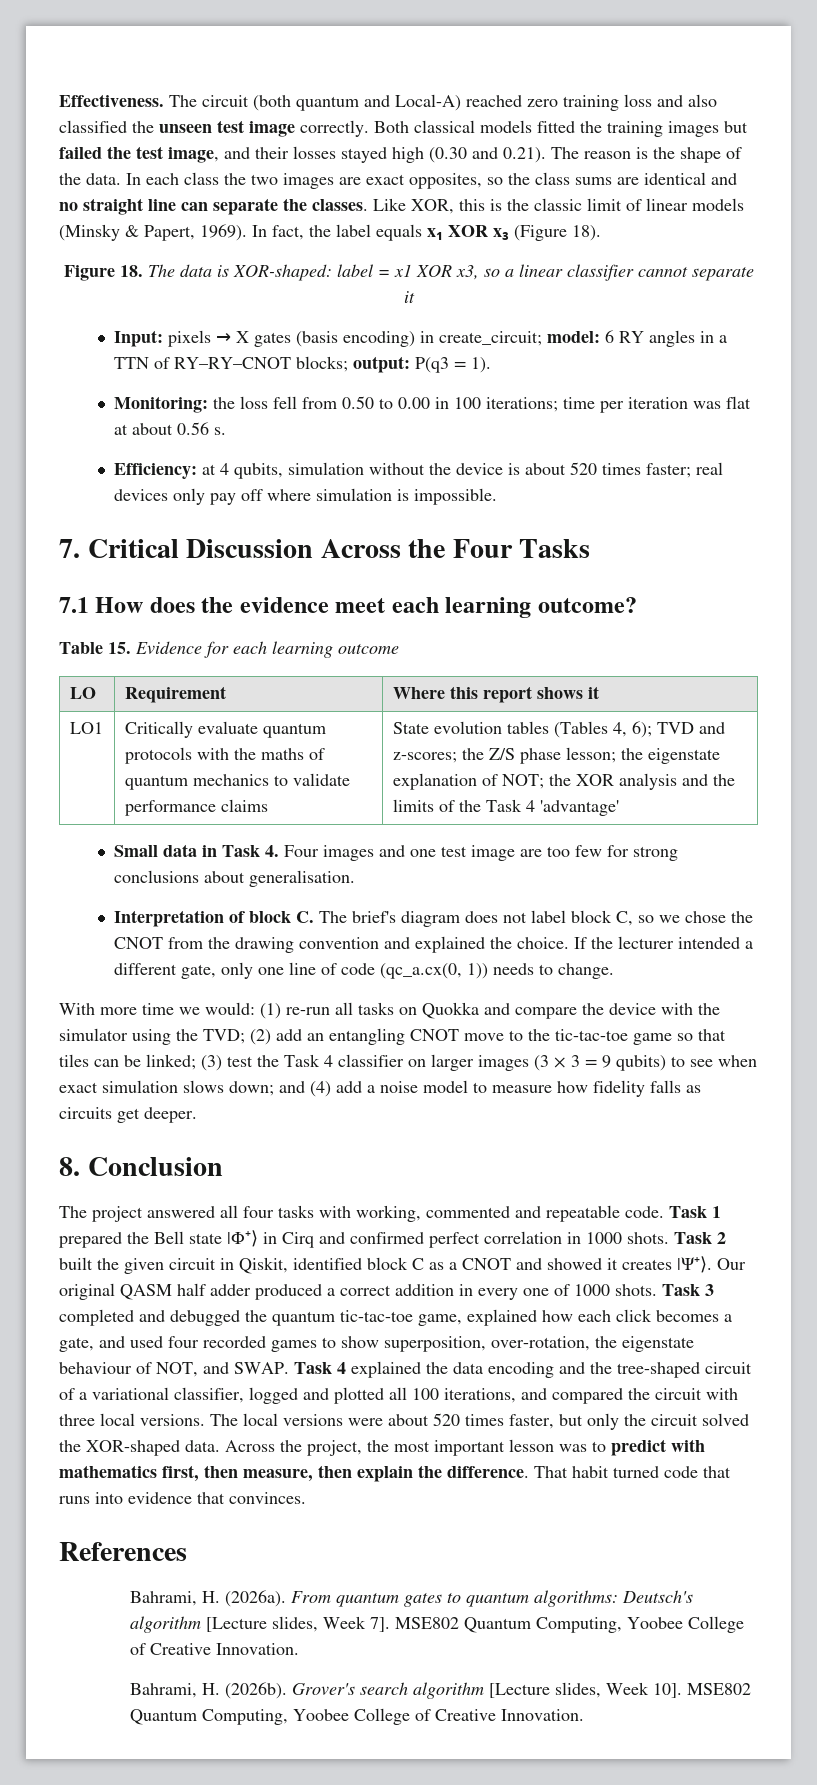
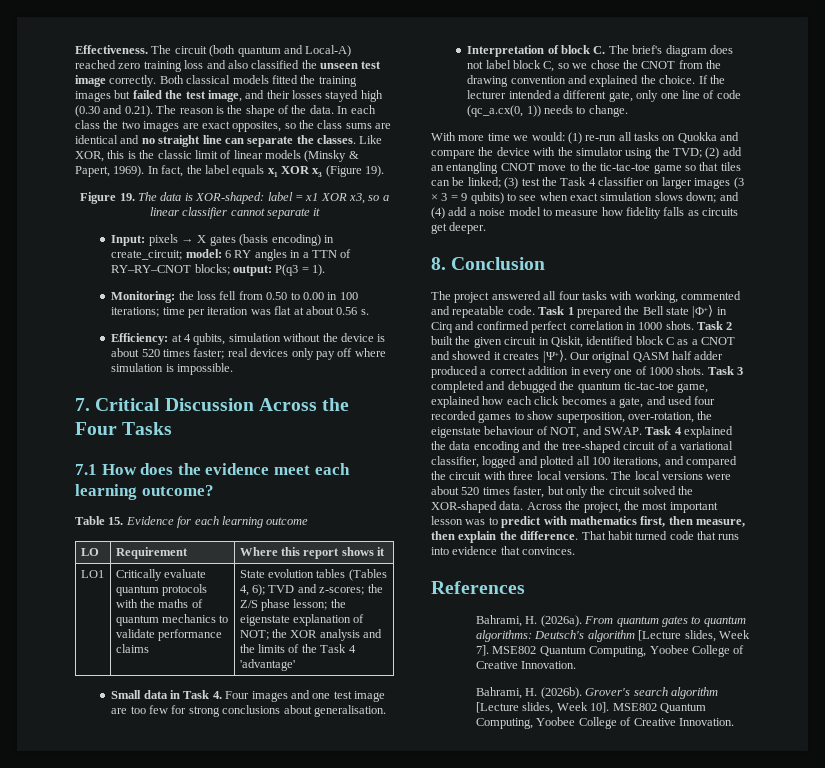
- In fact, the label equals x₁ XOR x₃ (Figure 18).
+ In fact, the label equals x₁ XOR x₃ (Figure 19).
- Figure 18. The data is XOR-shaped: label = x1 XOR x3, so a linear classifier cannot separate it
+ Figure 19. The data is XOR-shaped: label = x1 XOR x3, so a linear classifier cannot separate it

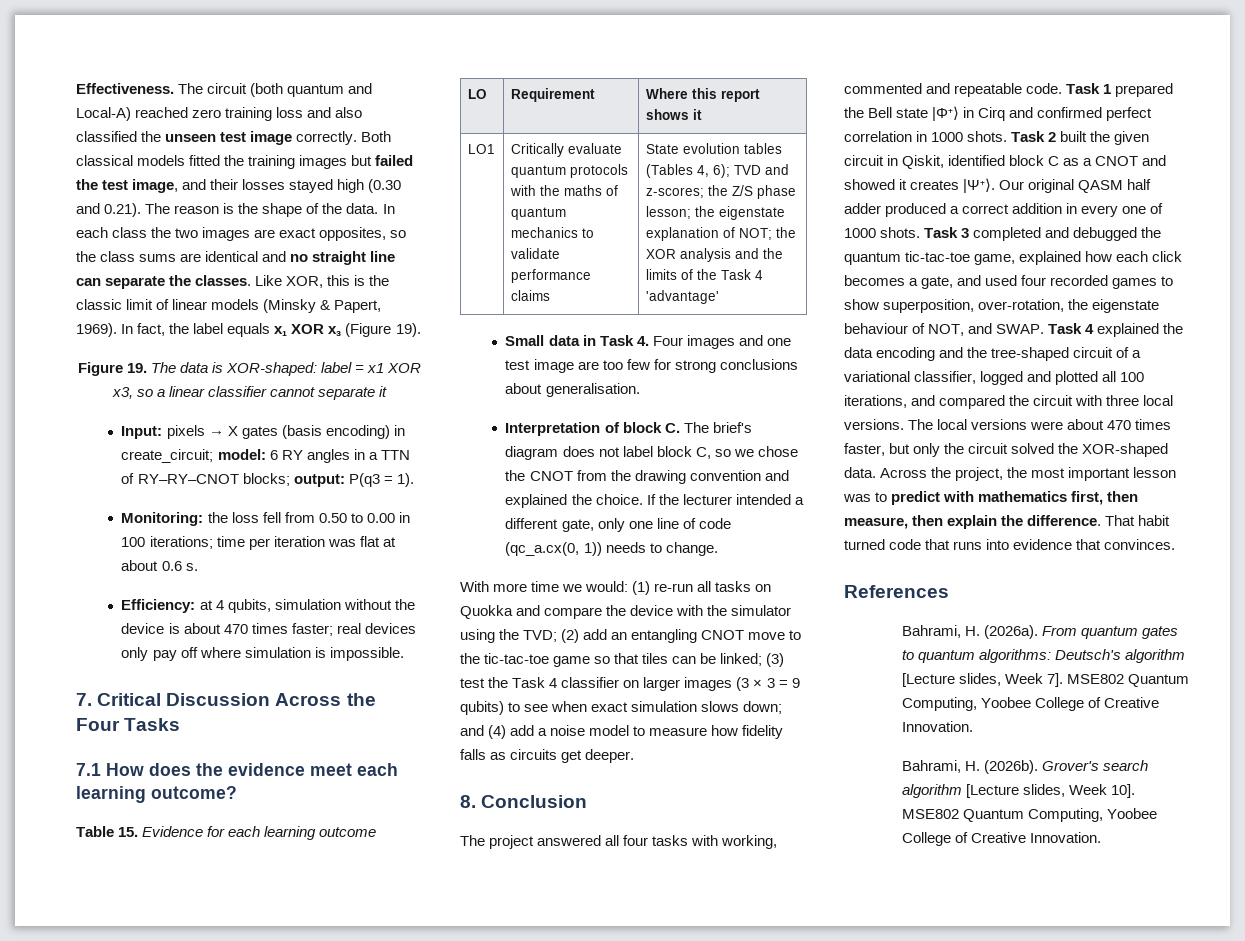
- Monitoring: the loss fell from 0.50 to 0.00 in 100 iterations; time per iteration was flat at about 0.56 s.
+ Monitoring: the loss fell from 0.50 to 0.00 in 100 iterations; time per iteration was flat at about 0.6 s.
- Efficiency: at 4 qubits, simulation without the device is about 520 times faster; real devices only pay off where simulation is impossible.
+ Efficiency: at 4 qubits, simulation without the device is about 470 times faster; real devices only pay off where simulation is impossible.
- The local versions were about 520 times faster, but only the circuit solved the XOR-shaped data.
+ The local versions were about 470 times faster, but only the circuit solved the XOR-shaped data.

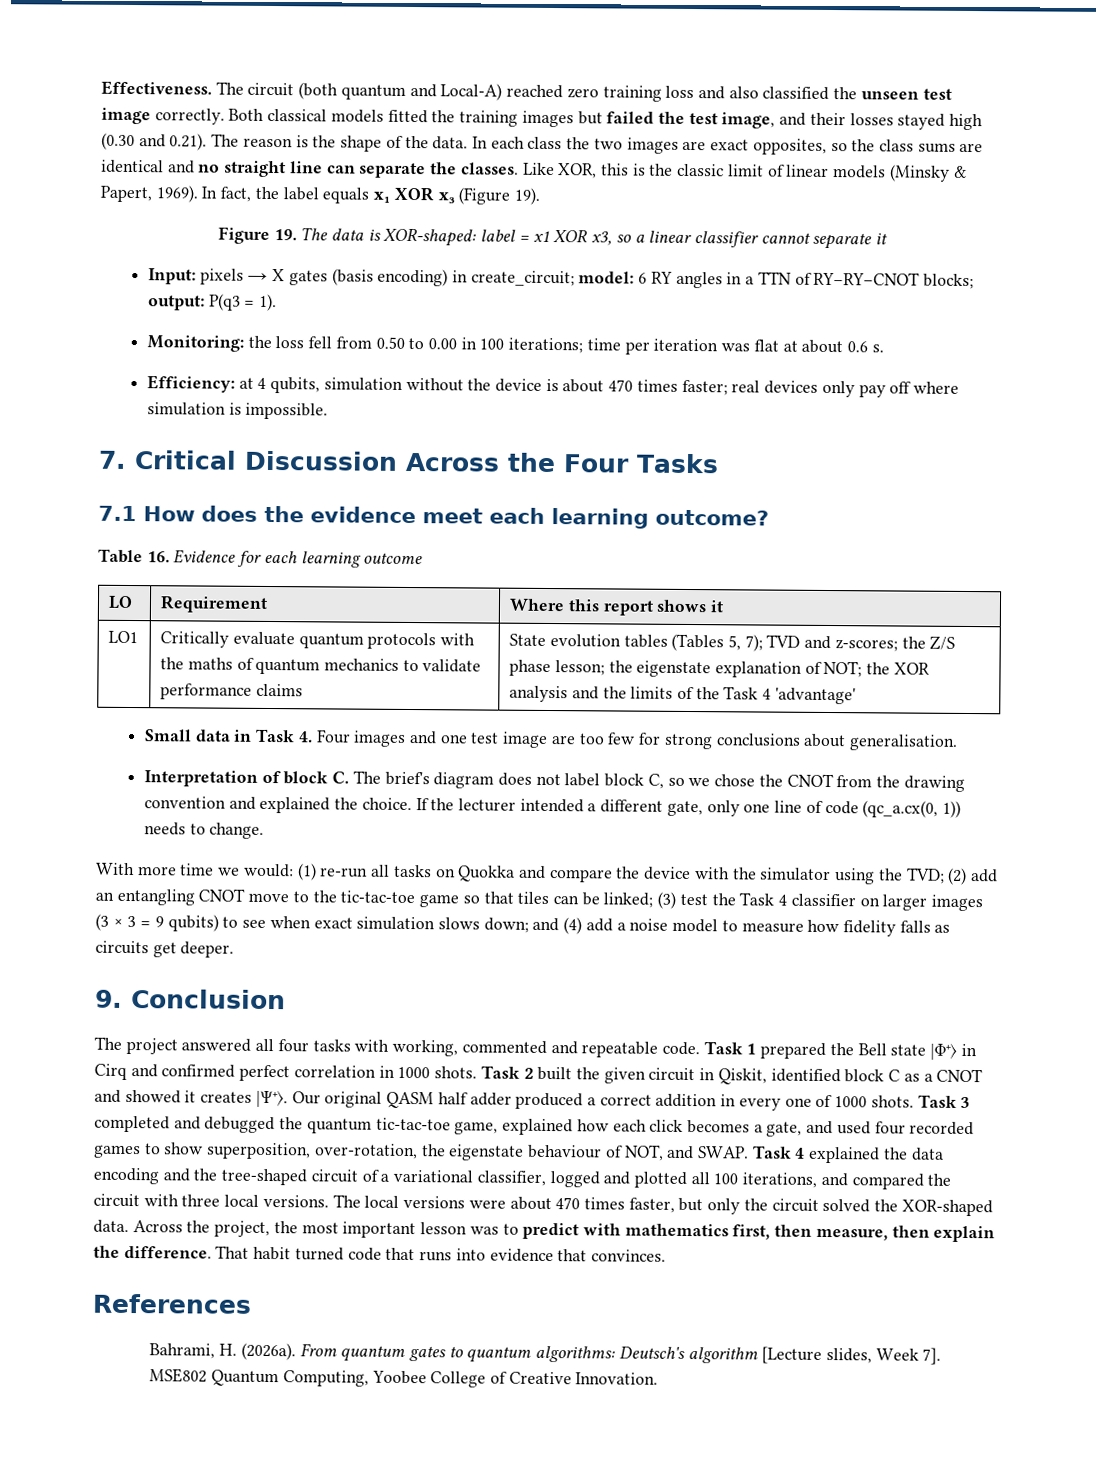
- Table 15. Evidence for each learning outcome
+ Table 16. Evidence for each learning outcome
- State evolution tables (Tables 4, 6); TVD and z-scores; the Z/S phase lesson; the eigenstate explanation of NOT; the XOR analysis and the limits of the Task 4 'advantage'
+ State evolution tables (Tables 5, 7); TVD and z-scores; the Z/S phase lesson; the eigenstate explanation of NOT; the XOR analysis and the limits of the Task 4 'advantage'
- 8. Conclusion
+ 9. Conclusion
- Bahrami, H. (2026b). Grover's search algorithm [Lecture slides, Week 10]. MSE802 Quantum Computing, Yoobee College of Creative Innovation.

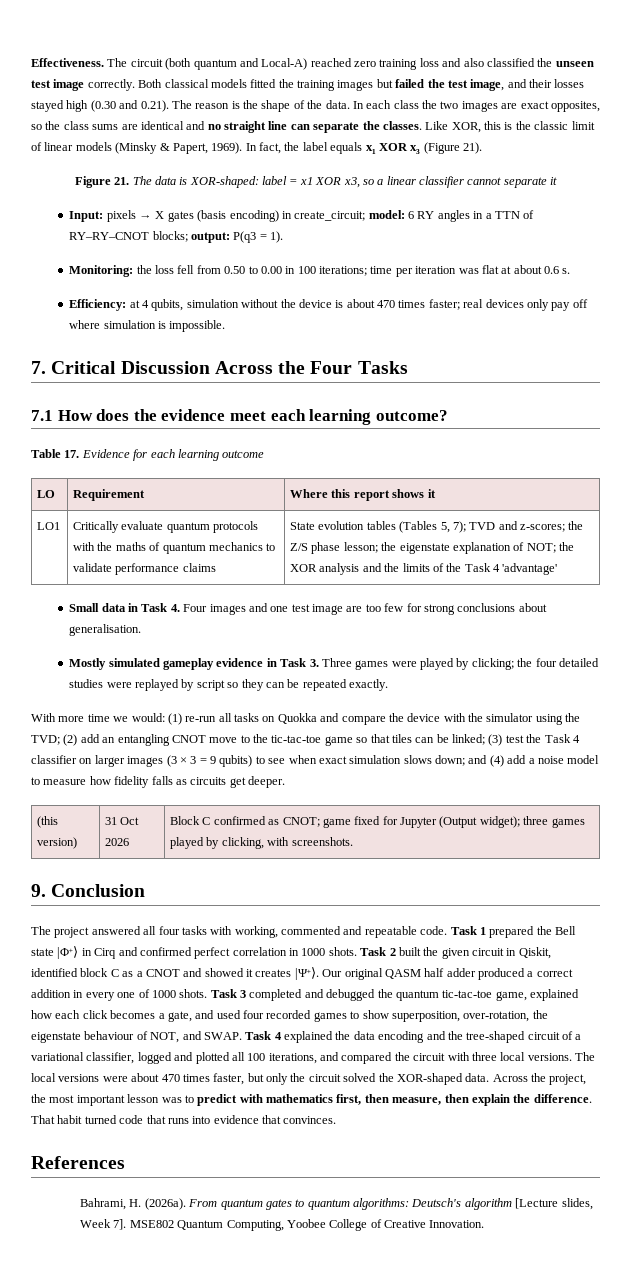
- In fact, the label equals x₁ XOR x₃ (Figure 19).
+ In fact, the label equals x₁ XOR x₃ (Figure 21).
- Figure 19. The data is XOR-shaped: label = x1 XOR x3, so a linear classifier cannot separate it
+ Figure 21. The data is XOR-shaped: label = x1 XOR x3, so a linear classifier cannot separate it
- Table 16. Evidence for each learning outcome
+ Table 17. Evidence for each learning outcome
- Interpretation of block C. The brief's diagram does not label block C, so we chose the CNOT from the drawing convention and explained the choice. If the lecturer intended a different gate, only one line of code (qc_a.cx(0, 1)) needs to change.
+ Mostly simulated gameplay evidence in Task 3. Three games were played by clicking; the four detailed studies were replayed by script so they can be repeated exactly.
+ (this version) | 31 Oct 2026 | Block C confirmed as CNOT; game fixed for Jupyter (Output widget); three games played by clicking, with screenshots.

